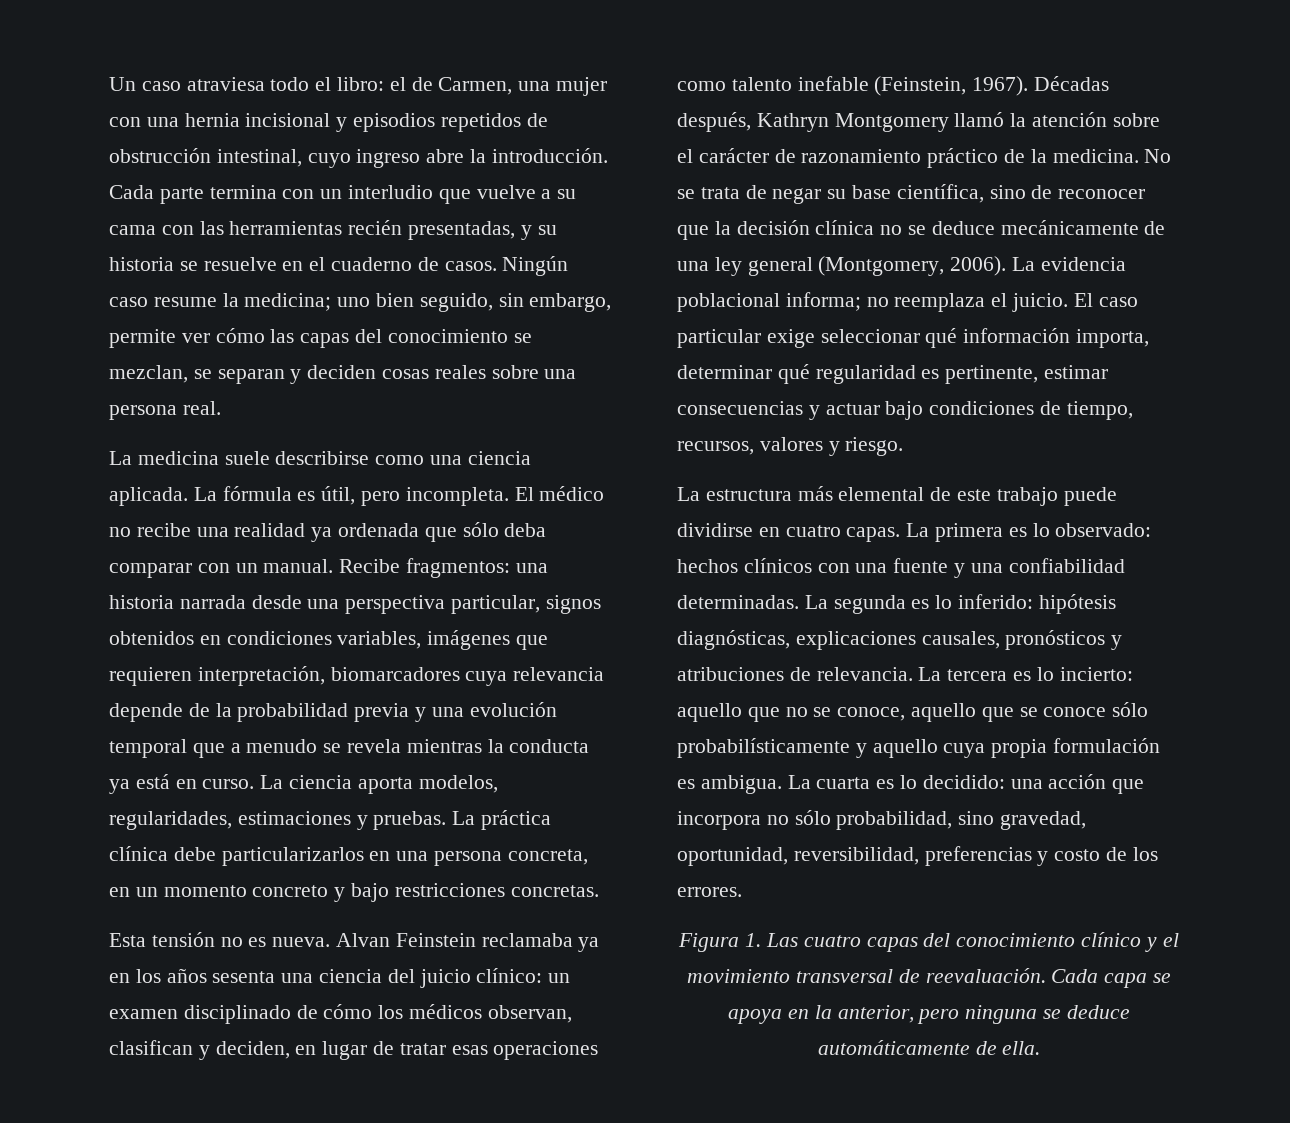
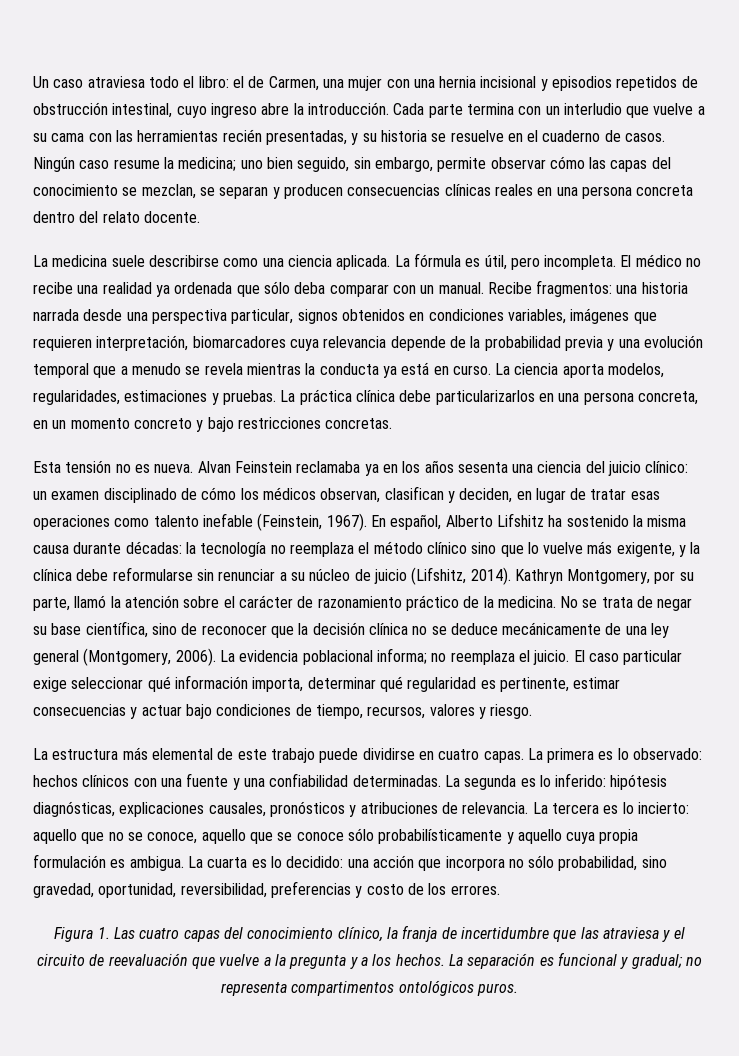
- Ningún caso resume la medicina; uno bien seguido, sin embargo, permite ver cómo las capas del conocimiento se mezclan, se separan y deciden cosas reales sobre una persona real.
+ Ningún caso resume la medicina; uno bien seguido, sin embargo, permite observar cómo las capas del conocimiento se mezclan, se separan y producen consecuencias clínicas reales en una persona concreta dentro del relato docente.
- Décadas después, Kathryn Montgomery llamó la atención sobre el carácter de razonamiento práctico de la medicina.
+ En español, Alberto Lifshitz ha sostenido la misma causa durante décadas: la tecnología no reemplaza el método clínico sino que lo vuelve más exigente, y la clínica debe reformularse sin renunciar a su núcleo de juicio (Lifshitz, 2014). Kathryn Montgomery, por su parte, llamó la atención sobre el carácter de razonamiento práctico de la medicina.
- Figura 1. Las cuatro capas del conocimiento clínico y el movimiento transversal de reevaluación. Cada capa se apoya en la anterior, pero ninguna se deduce automáticamente de ella.
+ Figura 1. Las cuatro capas del conocimiento clínico, la franja de incertidumbre que las atraviesa y el circuito de reevaluación que vuelve a la pregunta y a los hechos. La separación es funcional y gradual; no representa compartimentos ontológicos puros.

